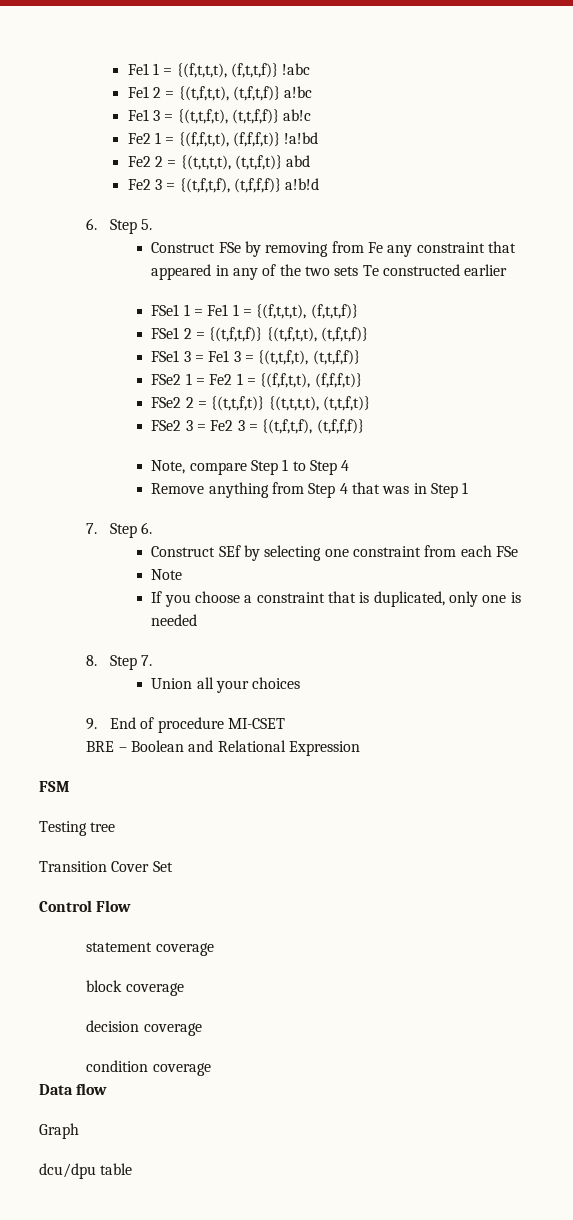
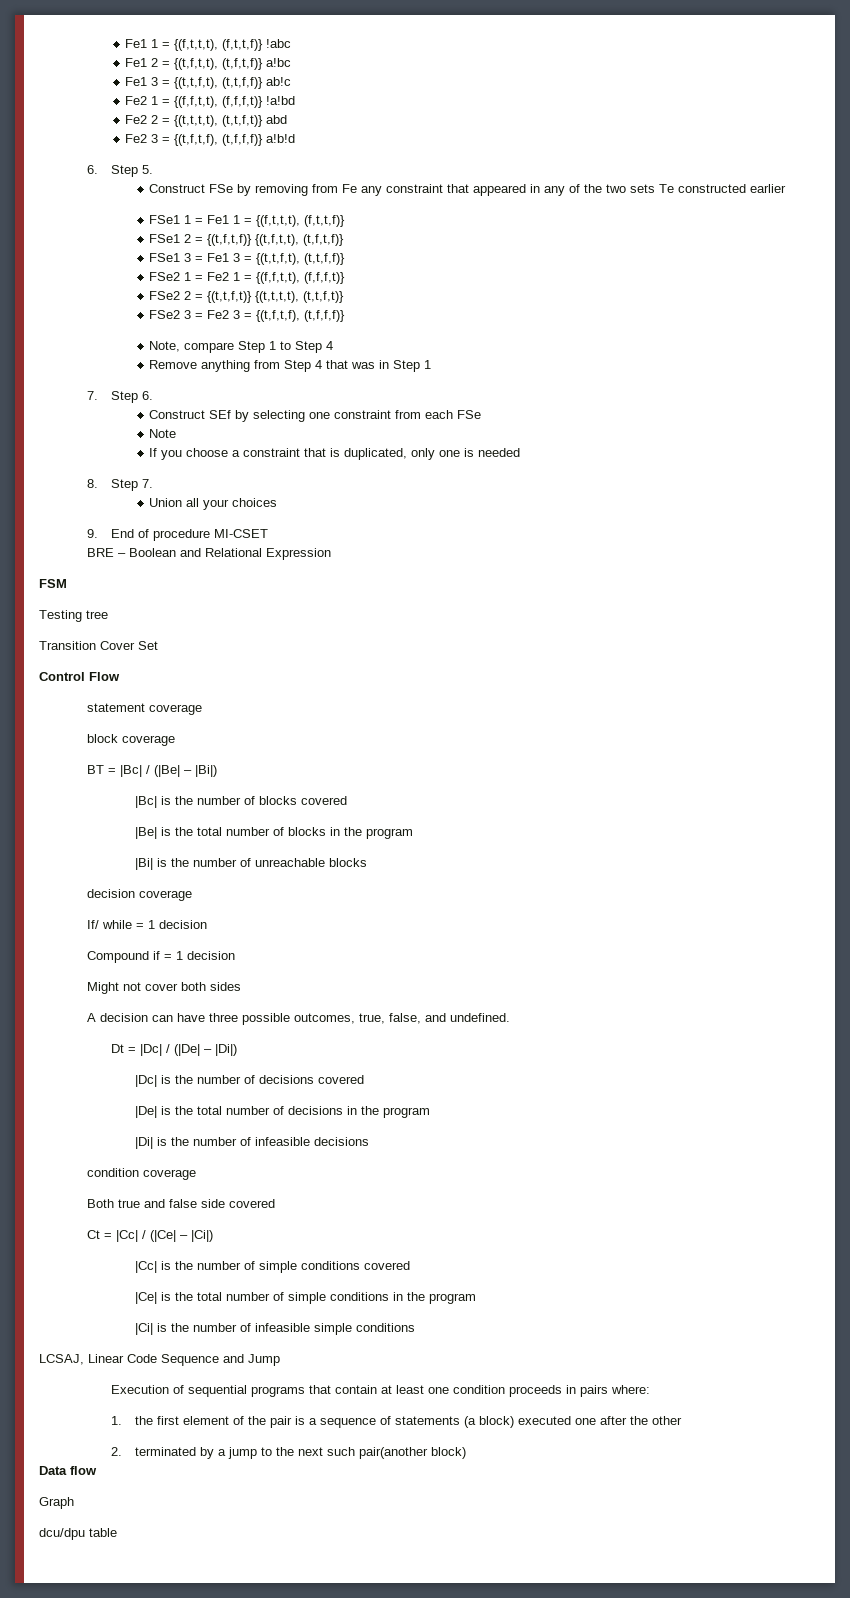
+ BT = |Bc| / (|Be| – |Bi|)
+ |Bc| is the number of blocks covered
+ |Be| is the total number of blocks in the program
+ |Bi| is the number of unreachable blocks
  decision coverage
+ If/ while = 1 decision
+ Compound if = 1 decision
+ Might not cover both sides
+ A decision can have three possible outcomes, true, false, and undefined.
+ Dt = |Dc| / (|De| – |Di|)
+ |Dc| is the number of decisions covered
+ |De| is the total number of decisions in the program
+ |Di| is the number of infeasible decisions
  condition coverage
+ Both true and false side covered
+ Ct = |Cc| / (|Ce| – |Ci|)
+ |Cc| is the number of simple conditions covered
+ |Ce| is the total number of simple conditions in the program
+ |Ci| is the number of infeasible simple conditions
+ LCSAJ, Linear Code Sequence and Jump
+ Execution of sequential programs that contain at least one condition proceeds in pairs where:
+ 1. the first element of the pair is a sequence of statements (a block) executed one after the other
+ 2. terminated by a jump to the next such pair(another block)

